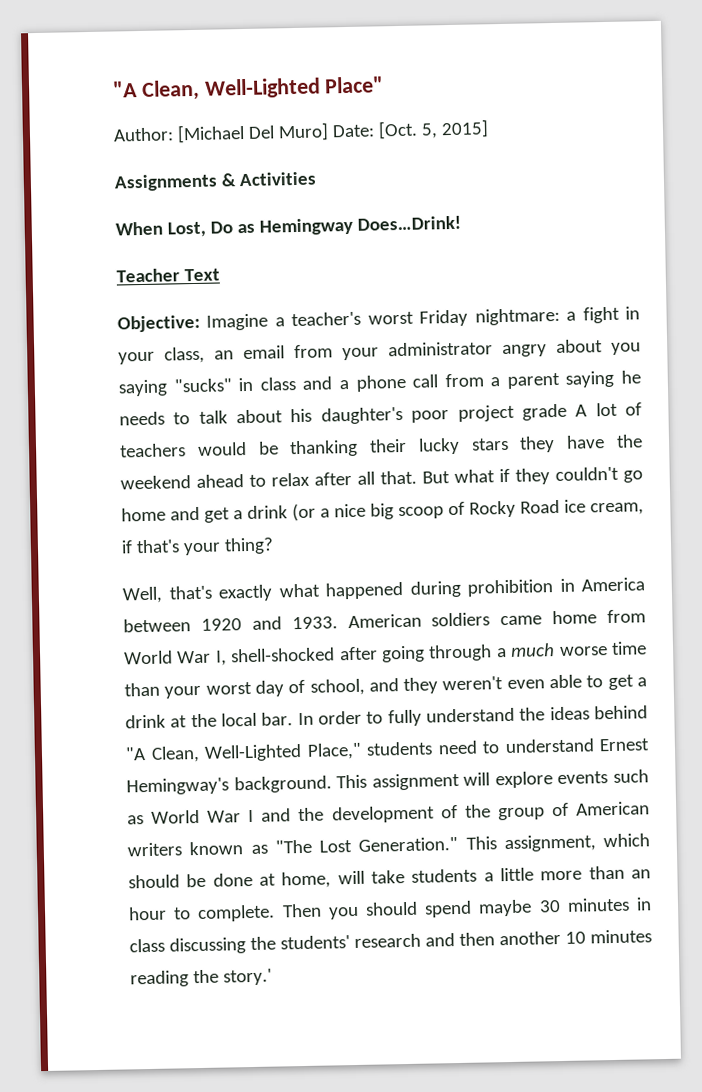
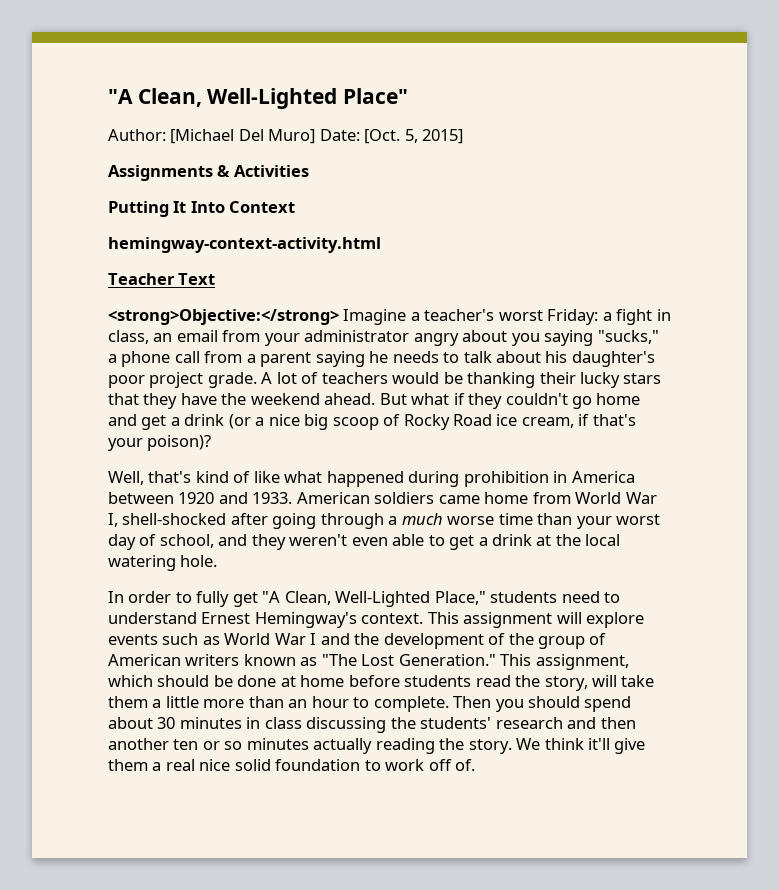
- When Lost, Do as Hemingway Does…Drink!
+ Putting It Into Context
+ hemingway-context-activity.html
- Objective: Imagine a teacher's worst Friday nightmare: a fight in your class, an email from your administrator angry about you saying "sucks" in class and a phone call from a parent saying he needs to talk about his daughter's poor project grade A lot of teachers would be thanking their lucky stars they have the weekend ahead to relax after all that.
+ <strong>Objective:</strong> Imagine a teacher's worst Friday: a fight in class, an email from your administrator angry about you saying "sucks," a phone call from a parent saying he needs to talk about his daughter's poor project grade. A lot of teachers would be thanking their lucky stars that they have the weekend ahead.
- But what if they couldn't go home and get a drink (or a nice big scoop of Rocky Road ice cream, if that's your thing?
+ But what if they couldn't go home and get a drink (or a nice big scoop of Rocky Road ice cream, if that's your poison)?
- Well, that's exactly what happened during prohibition in America between 1920 and 1933.
+ Well, that's kind of like what happened during prohibition in America between 1920 and 1933.
- American soldiers came home from World War I, shell-shocked after going through a much worse time than your worst day of school, and they weren't even able to get a drink at the local bar. In order to fully understand the ideas behind "A Clean, Well-Lighted Place," students need to understand Ernest Hemingway's background.
+ American soldiers came home from World War I, shell-shocked after going through a much worse time than your worst day of school, and they weren't even able to get a drink at the local watering hole.
+ In order to fully get "A Clean, Well-Lighted Place," students need to understand Ernest Hemingway's context.
- This assignment, which should be done at home, will take students a little more than an hour to complete.
+ This assignment, which should be done at home before students read the story, will take them a little more than an hour to complete.
- Then you should spend maybe 30 minutes in class discussing the students' research and then another 10 minutes reading the story.'
+ Then you should spend about 30 minutes in class discussing the students' research and then another ten or so minutes actually reading the story. We think it'll give them a real nice solid foundation to work off of.

